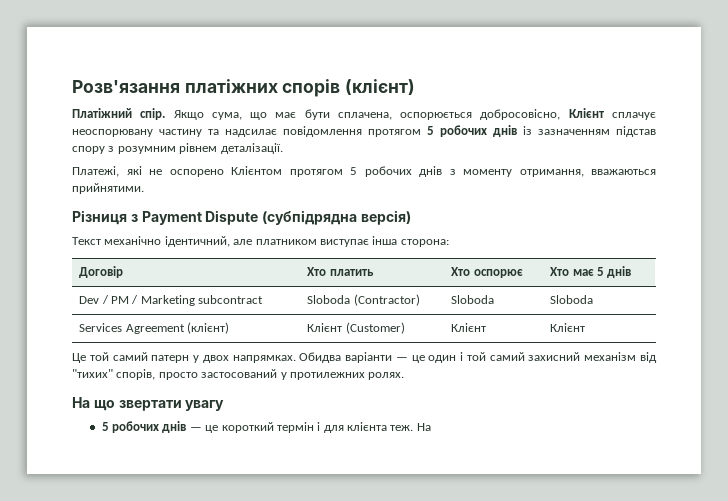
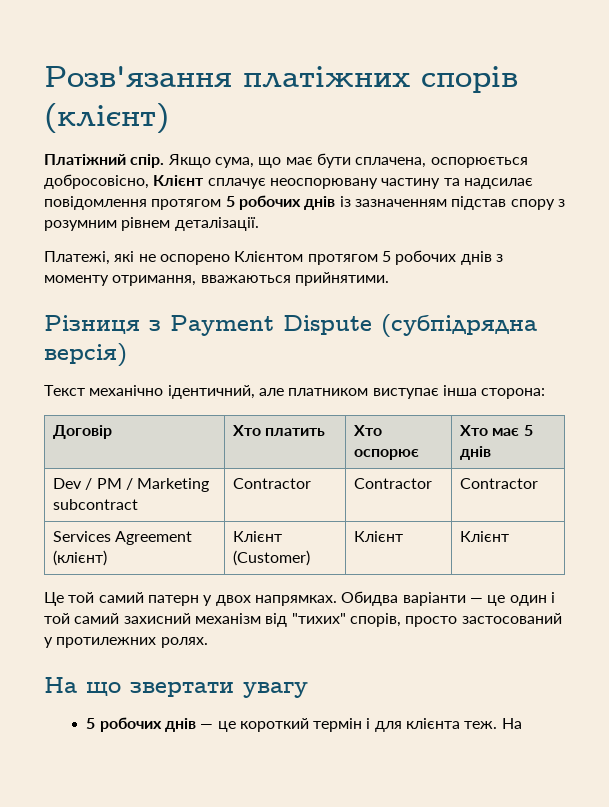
- Dev / PM / Marketing subcontract | Sloboda (Contractor) | Sloboda | Sloboda
+ Dev / PM / Marketing subcontract | Contractor | Contractor | Contractor

